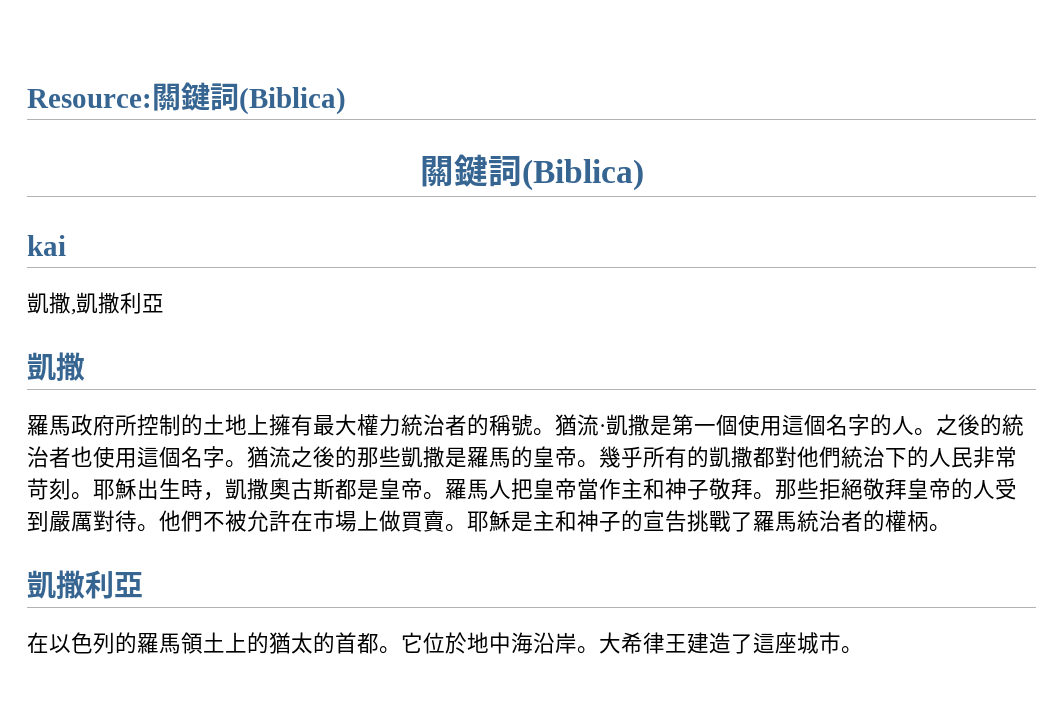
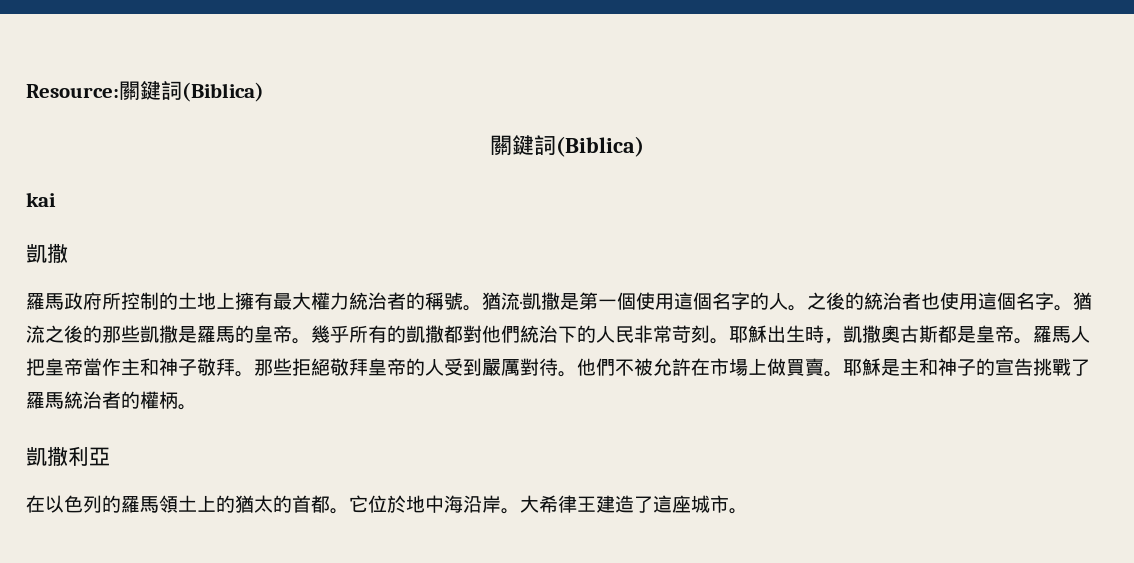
- 凱撒,凱撒利亞

